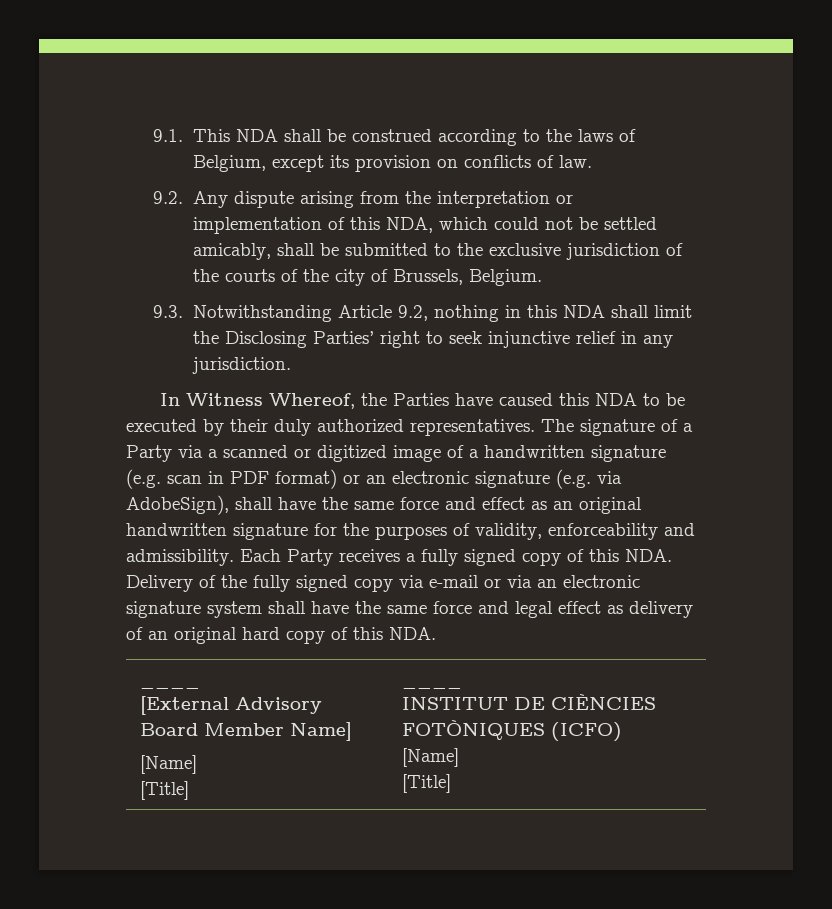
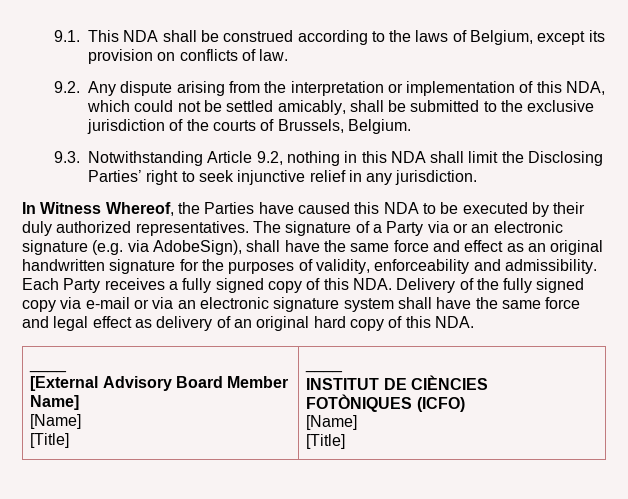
- 9.2. Any dispute arising from the interpretation or implementation of this NDA, which could not be settled amicably, shall be submitted to the exclusive jurisdiction of the courts of the city of Brussels, Belgium.
+ 9.2. Any dispute arising from the interpretation or implementation of this NDA, which could not be settled amicably, shall be submitted to the exclusive jurisdiction of the courts of Brussels, Belgium.
- The signature of a Party via a scanned or digitized image of a handwritten signature (e.g. scan in PDF format) or an electronic signature (e.g. via AdobeSign), shall have the same force and effect as an original handwritten signature for the purposes of validity, enforceability and admissibility.
+ The signature of a Party via or an electronic signature (e.g. via AdobeSign), shall have the same force and effect as an original handwritten signature for the purposes of validity, enforceability and admissibility.

